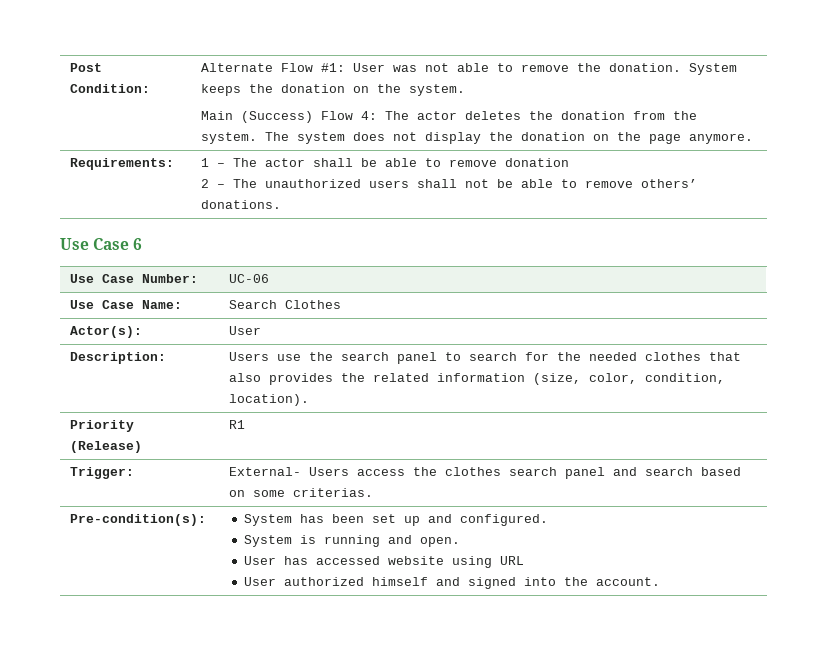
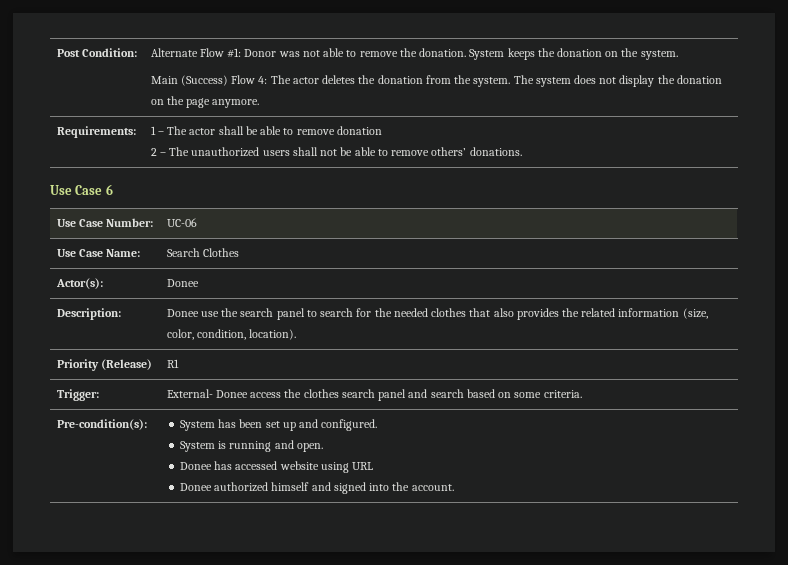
- Alternate Flow #1: User was not able to remove the donation.
+ Alternate Flow #1: Donor was not able to remove the donation.
- Actor(s): | User
+ Actor(s): | Donee
- Description: | Users use the search panel to search for the needed clothes that also provides the related information (size, color, condition, location).
+ Description: | Donee use the search panel to search for the needed clothes that also provides the related information (size, color, condition, location).
- Trigger: | External- Users access the clothes search panel and search based on some criterias.
+ Trigger: | External- Donee access the clothes search panel and search based on some criteria.
  Pre-condition(s): | System has been set up and configured.
  System is running and open.
- User has accessed website using URL
- User authorized himself and signed into the account.
+ Donee has accessed website using URL
+ Donee authorized himself and signed into the account.

